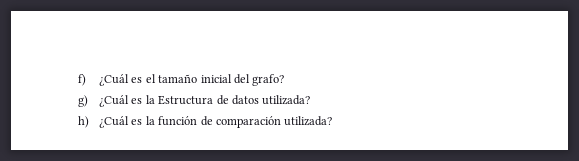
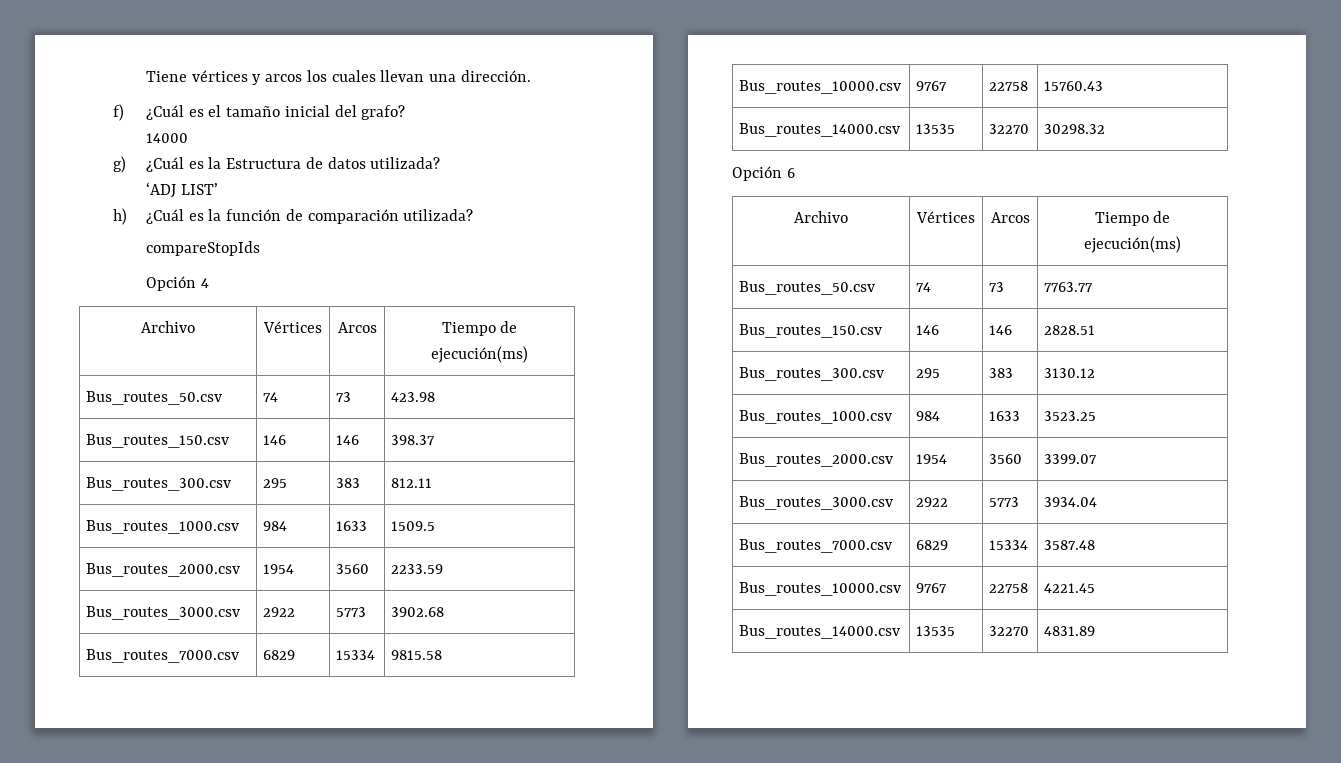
+ Tiene vértices y arcos los cuales llevan una dirección.
+ 14000
+ ‘ADJ LIST’
+ compareStopIds
+ Opción 4
+ Archivo | Vértices | Arcos | Tiempo de ejecución(ms)
+ Bus_routes_50.csv | 74 | 73 | 423.98
+ Bus_routes_150.csv | 146 | 146 | 398.37
+ Bus_routes_300.csv | 295 | 383 | 812.11
+ Bus_routes_1000.csv | 984 | 1633 | 1509.5
+ Bus_routes_2000.csv | 1954 | 3560 | 2233.59
+ Bus_routes_3000.csv | 2922 | 5773 | 3902.68
+ Bus_routes_7000.csv | 6829 | 15334 | 9815.58
+ Bus_routes_10000.csv | 9767 | 22758 | 15760.43
+ Bus_routes_14000.csv | 13535 | 32270 | 30298.32
+ Opción 6
+ Archivo | Vértices | Arcos | Tiempo de ejecución(ms)
+ Bus_routes_50.csv | 74 | 73 | 7763.77
+ Bus_routes_150.csv | 146 | 146 | 2828.51
+ Bus_routes_300.csv | 295 | 383 | 3130.12
+ Bus_routes_1000.csv | 984 | 1633 | 3523.25
+ Bus_routes_2000.csv | 1954 | 3560 | 3399.07
+ Bus_routes_3000.csv | 2922 | 5773 | 3934.04
+ Bus_routes_7000.csv | 6829 | 15334 | 3587.48
+ Bus_routes_10000.csv | 9767 | 22758 | 4221.45
+ Bus_routes_14000.csv | 13535 | 32270 | 4831.89

